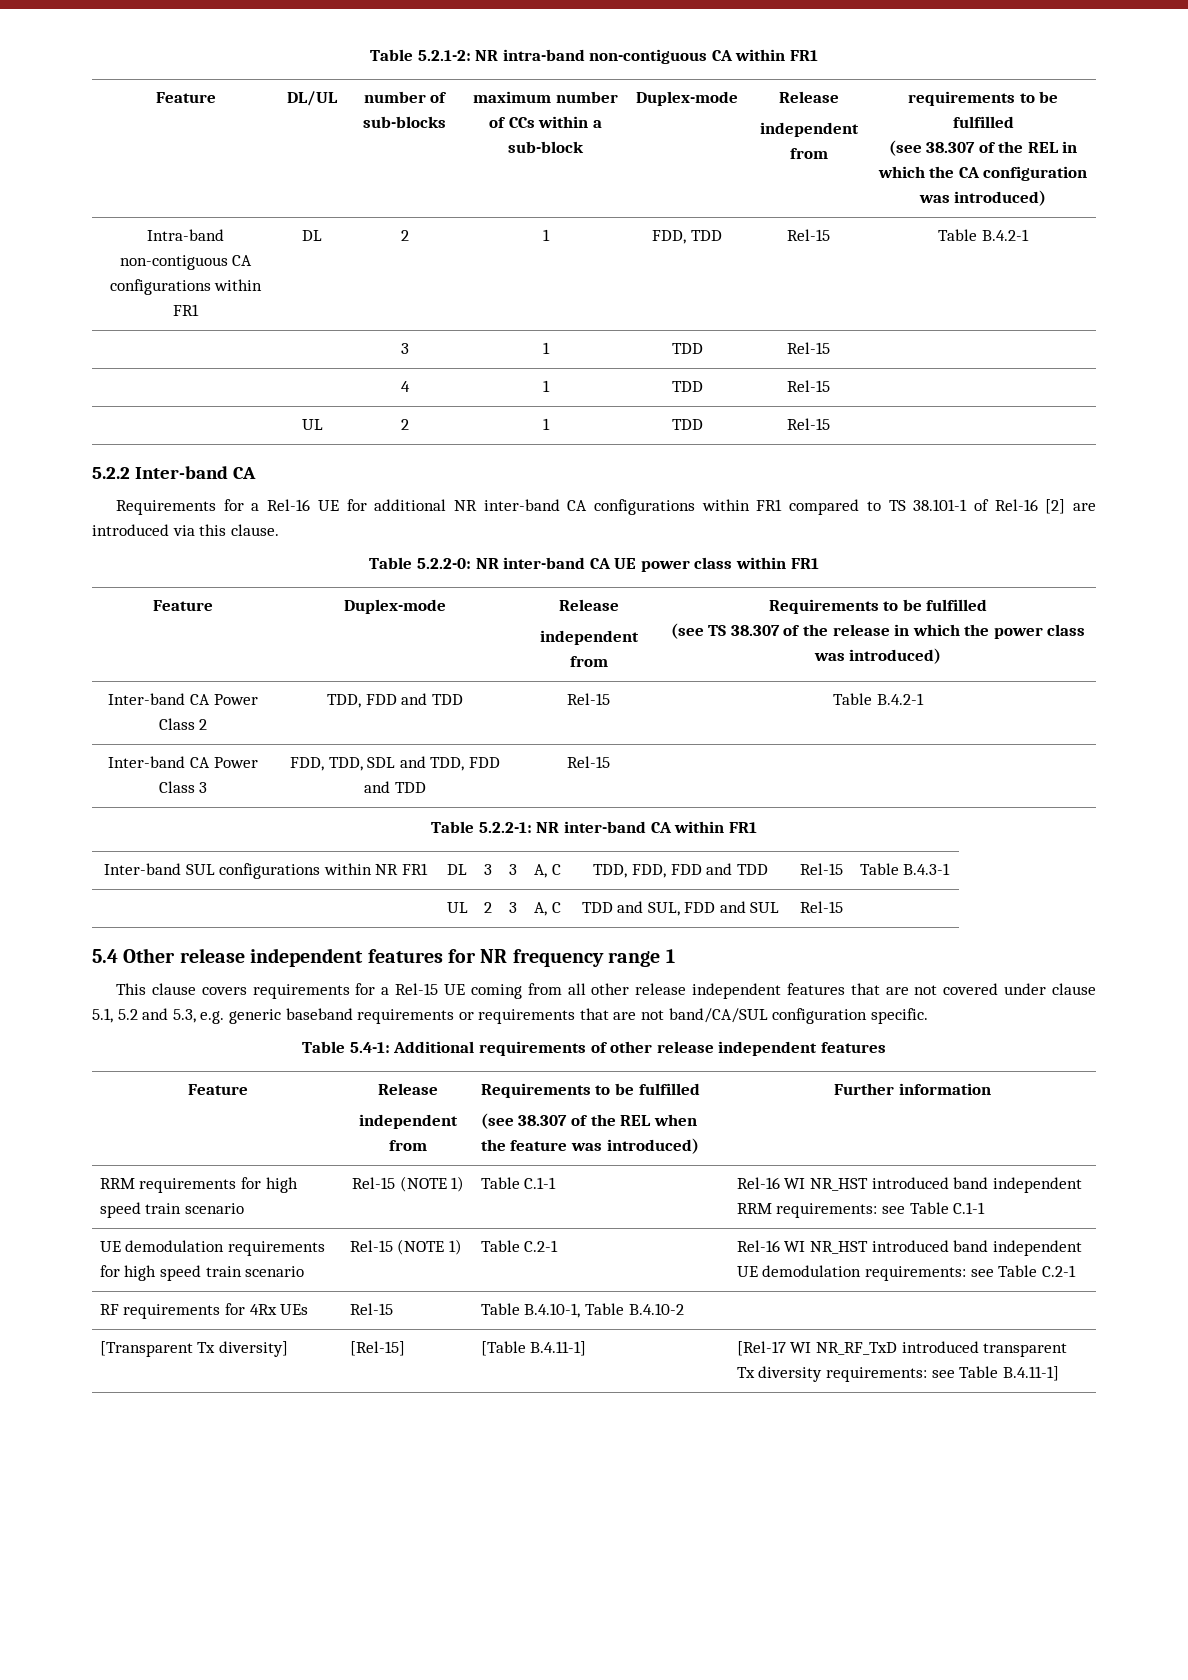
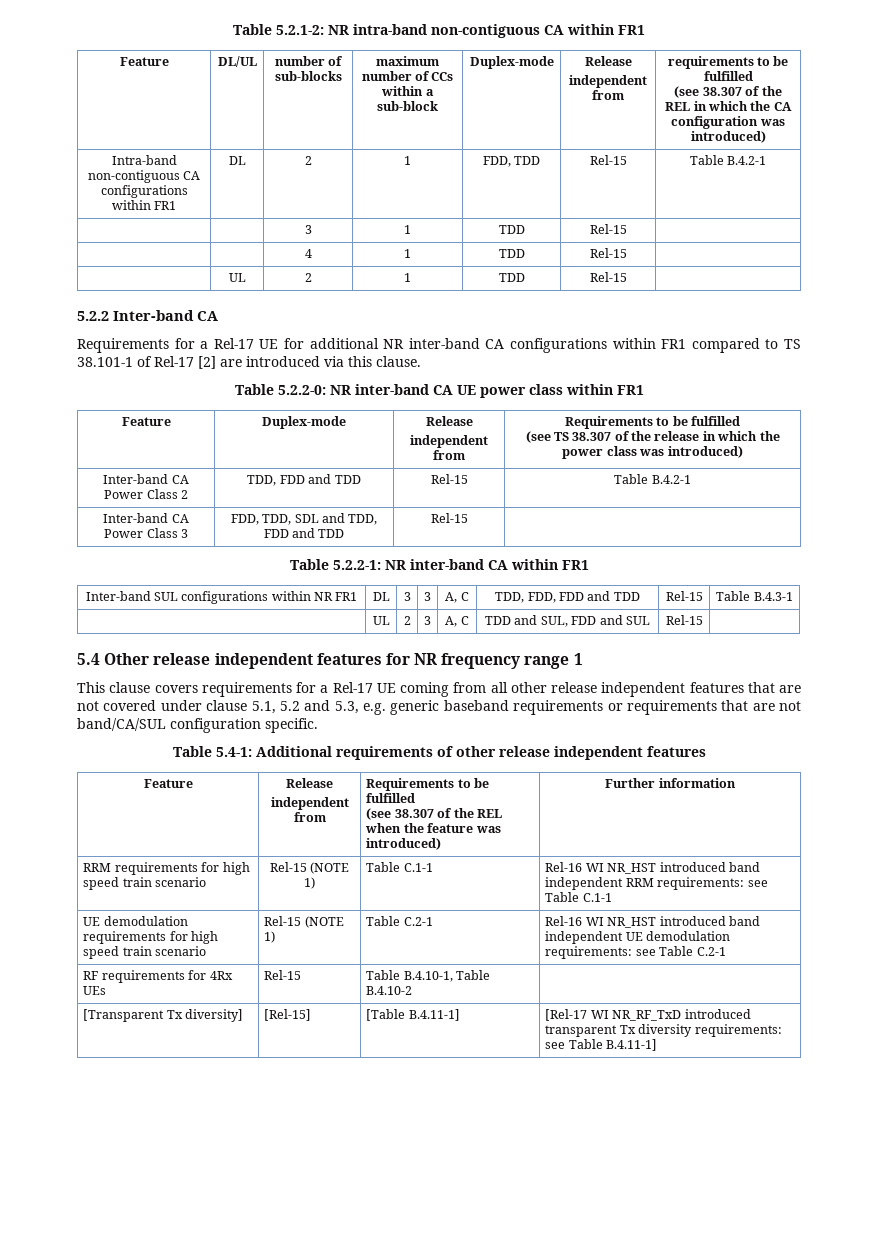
- Requirements for a Rel-16 UE for additional NR inter-band CA configurations within FR1 compared to TS 38.101-1 of Rel-16 [2] are introduced via this clause.
+ Requirements for a Rel-17 UE for additional NR inter-band CA configurations within FR1 compared to TS 38.101-1 of Rel-17 [2] are introduced via this clause.
- This clause covers requirements for a Rel-15 UE coming from all other release independent features that are not covered under clause 5.1, 5.2 and 5.3, e.g. generic baseband requirements or requirements that are not band/CA/SUL configuration specific.
+ This clause covers requirements for a Rel-17 UE coming from all other release independent features that are not covered under clause 5.1, 5.2 and 5.3, e.g. generic baseband requirements or requirements that are not band/CA/SUL configuration specific.

